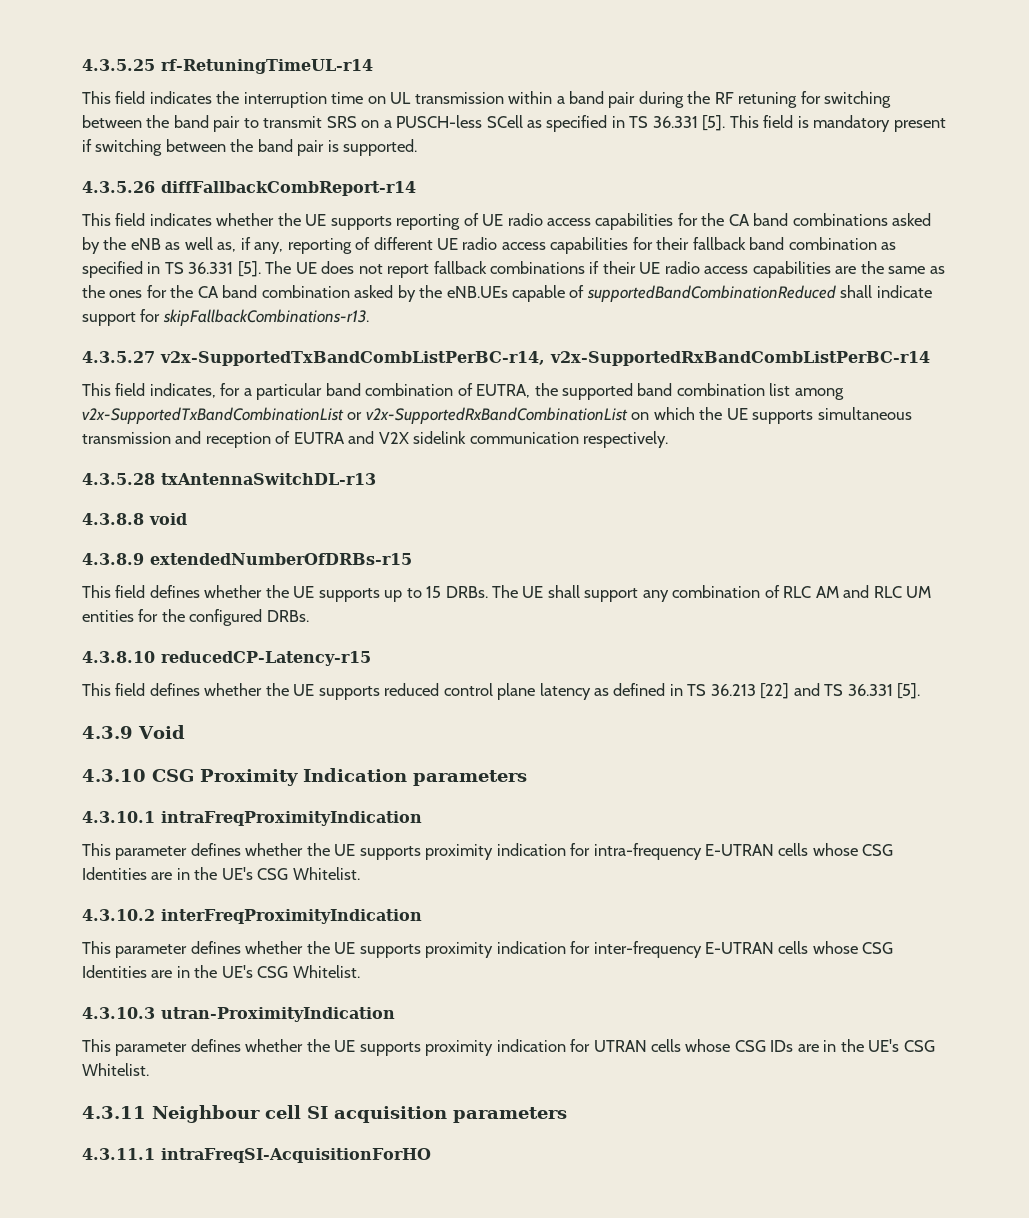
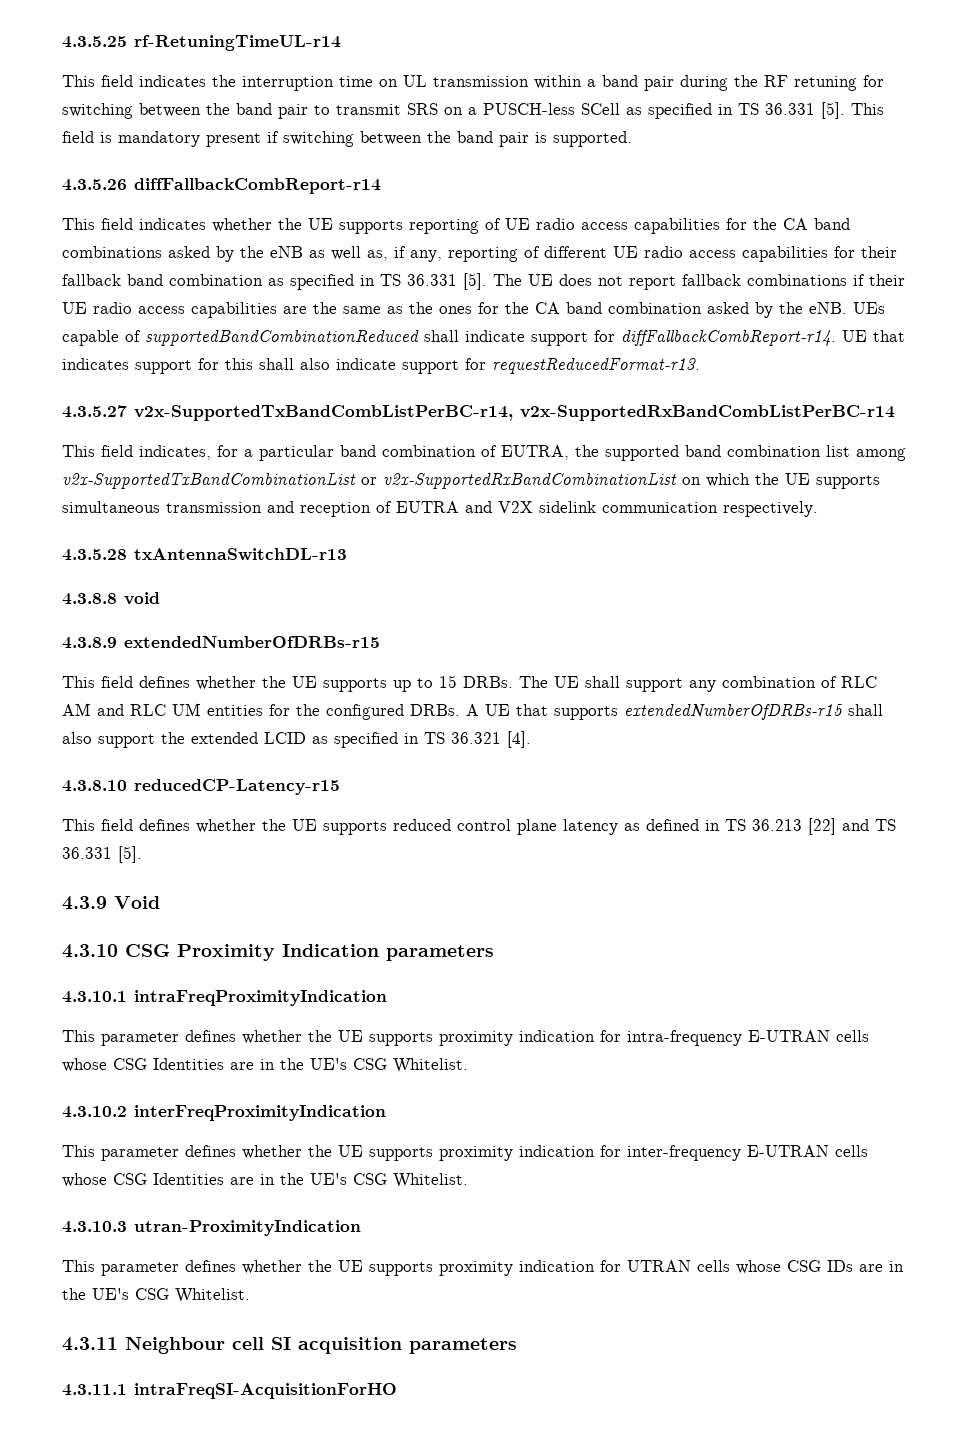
- The UE does not report fallback combinations if their UE radio access capabilities are the same as the ones for the CA band combination asked by the eNB.UEs capable of supportedBandCombinationReduced shall indicate support for skipFallbackCombinations-r13.
+ The UE does not report fallback combinations if their UE radio access capabilities are the same as the ones for the CA band combination asked by the eNB. UEs capable of supportedBandCombinationReduced shall indicate support for diffFallbackCombReport-r14. UE that indicates support for this shall also indicate support for requestReducedFormat-r13.
+ A UE that supports extendedNumberOfDRBs-r15 shall also support the extended LCID as specified in TS 36.321 [4].

